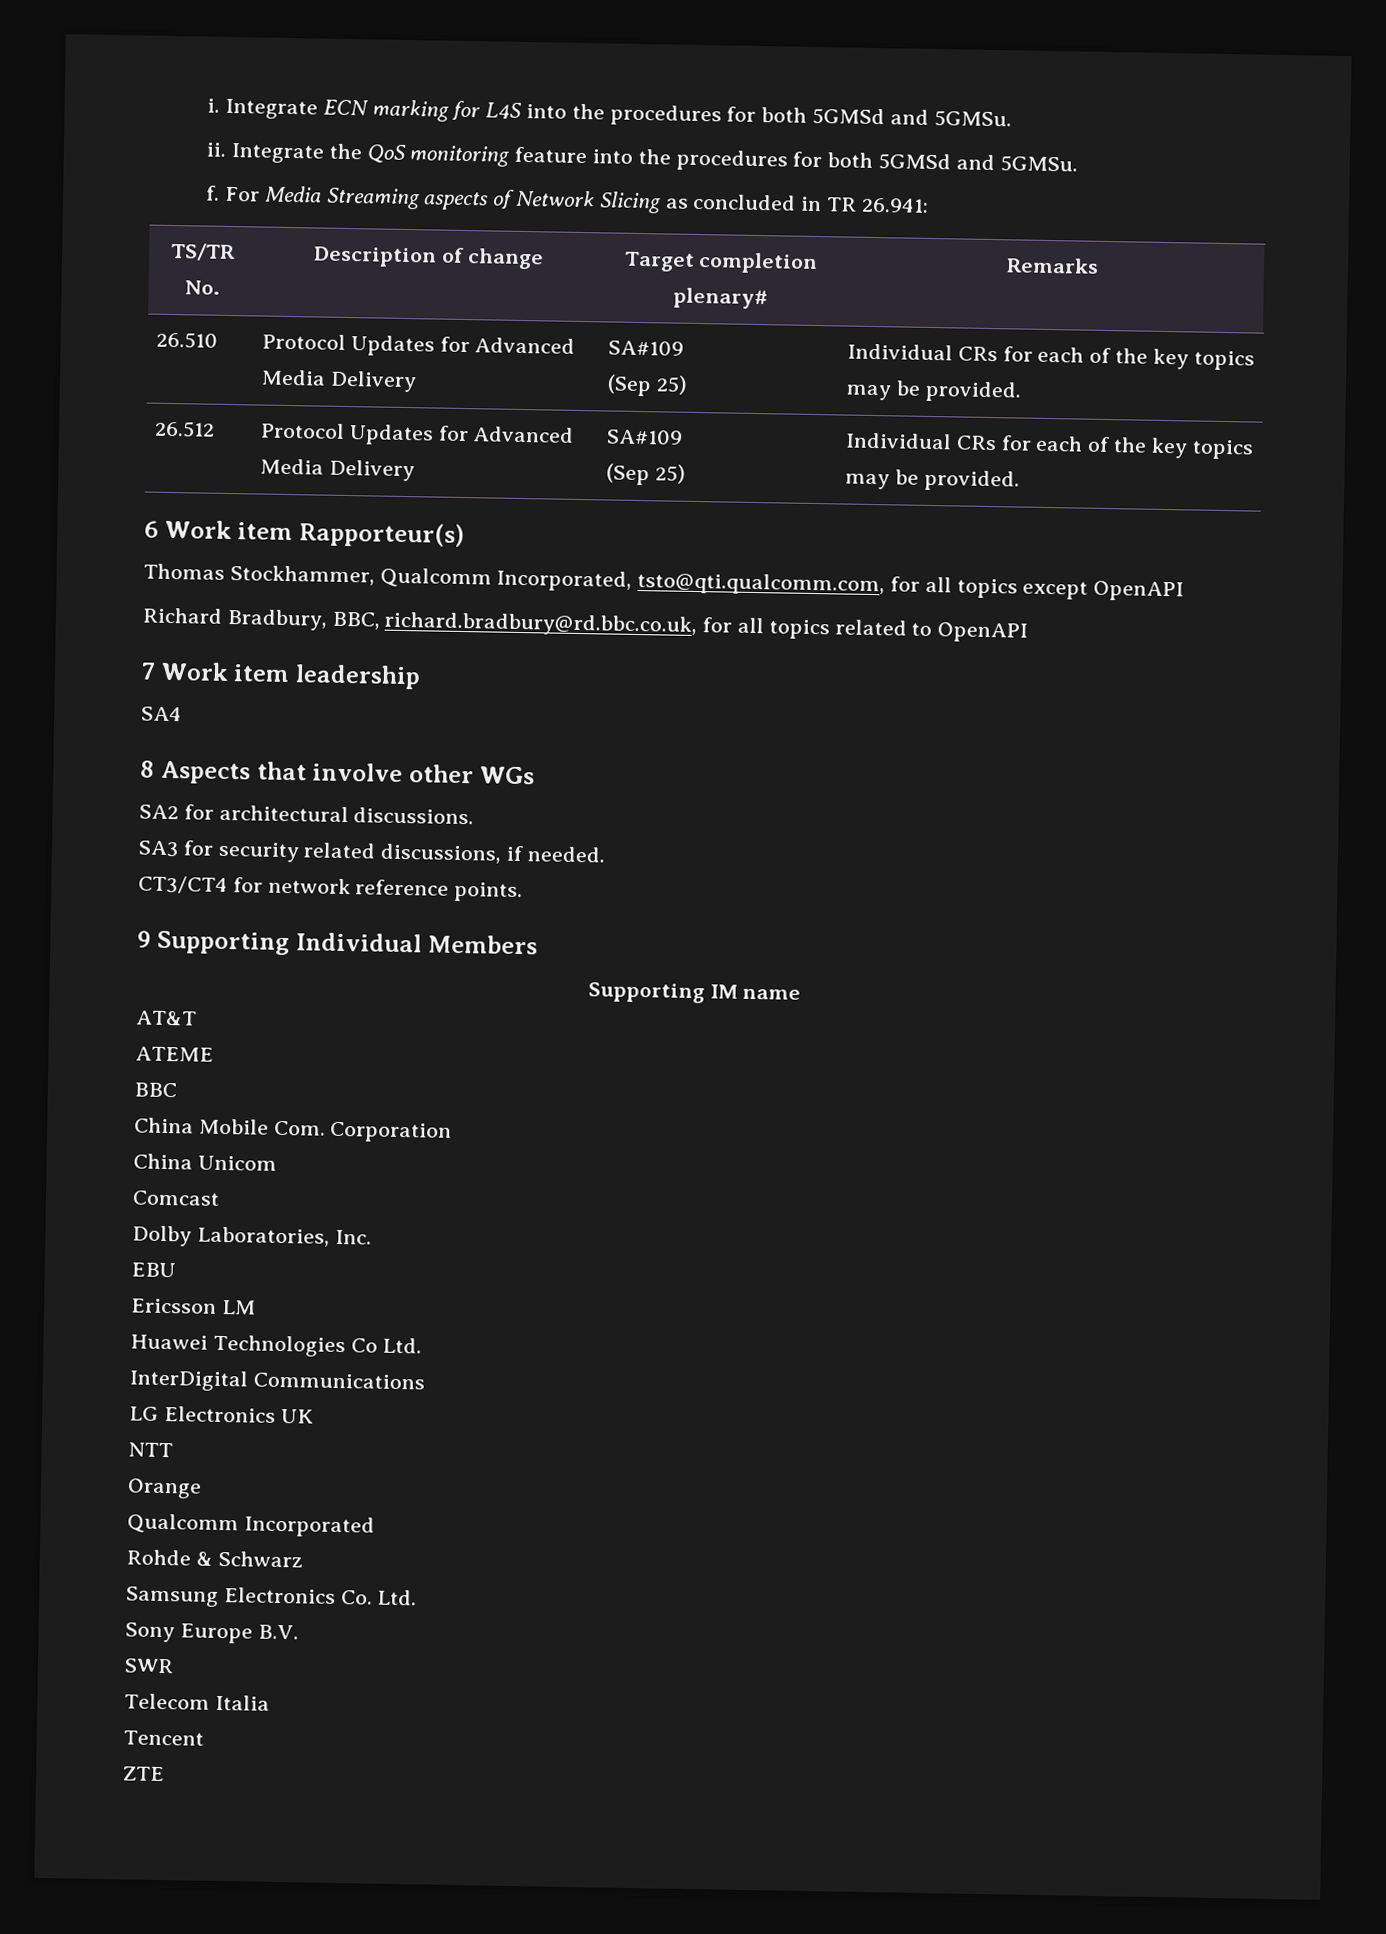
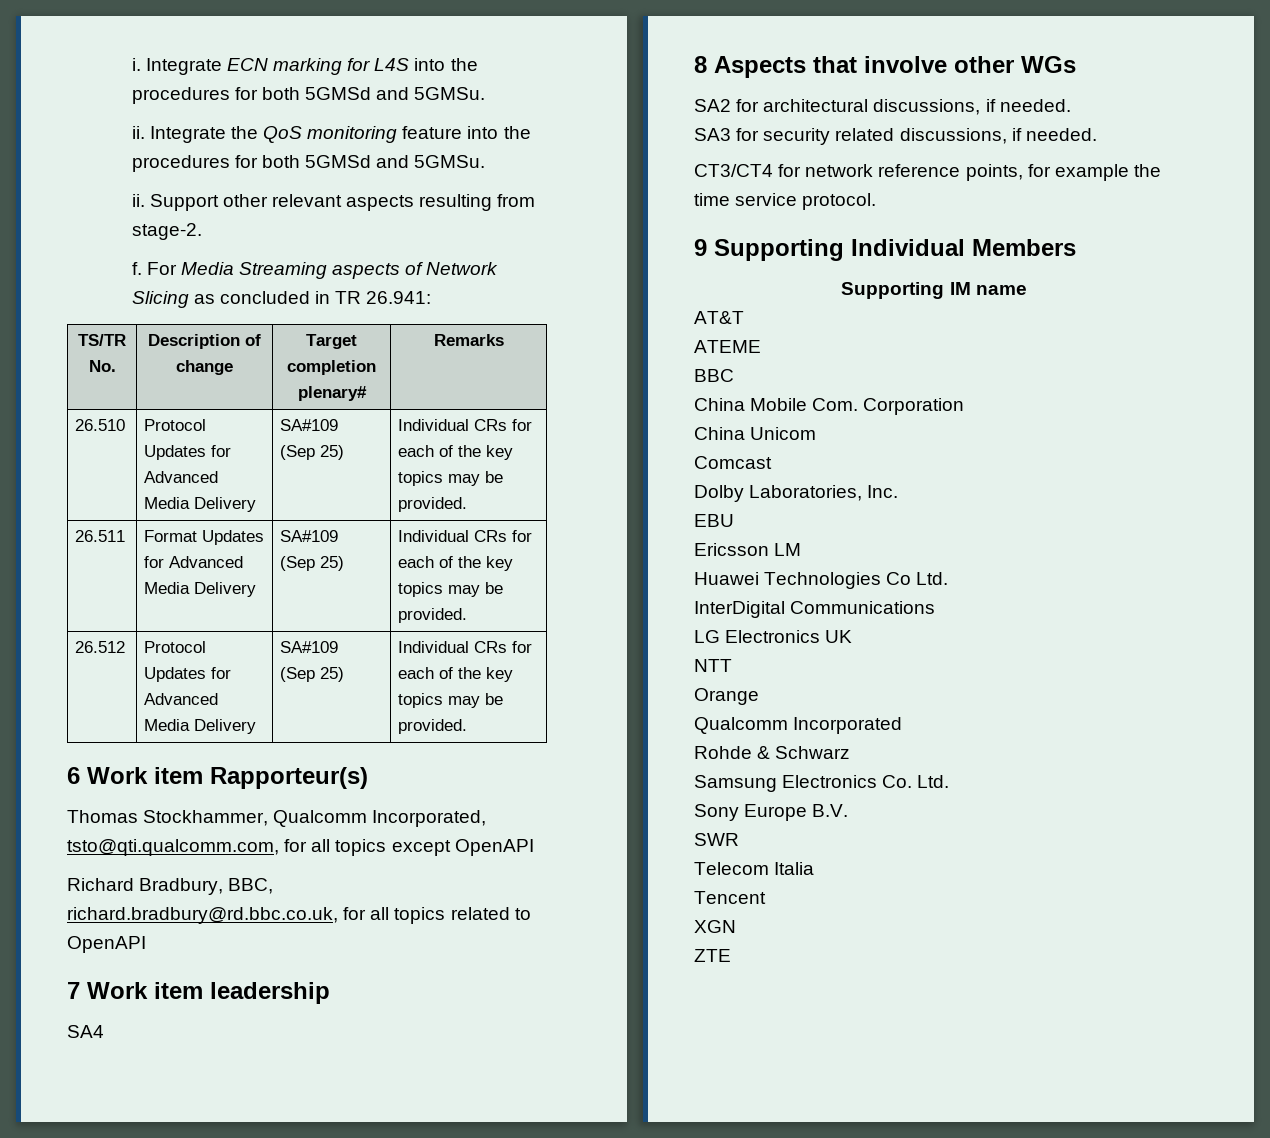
+ ii. Support other relevant aspects resulting from stage-2.
+ 26.511 | Format Updates for Advanced Media Delivery | SA#109
+ (Sep 25) | Individual CRs for each of the key topics may be provided.
- SA2 for architectural discussions.
+ SA2 for architectural discussions, if needed.
- CT3/CT4 for network reference points.
+ CT3/CT4 for network reference points, for example the time service protocol.
+ XGN

